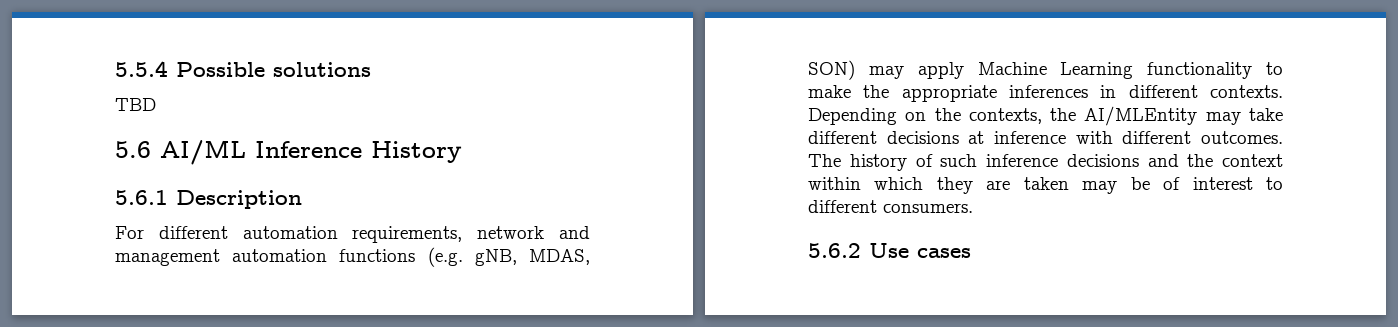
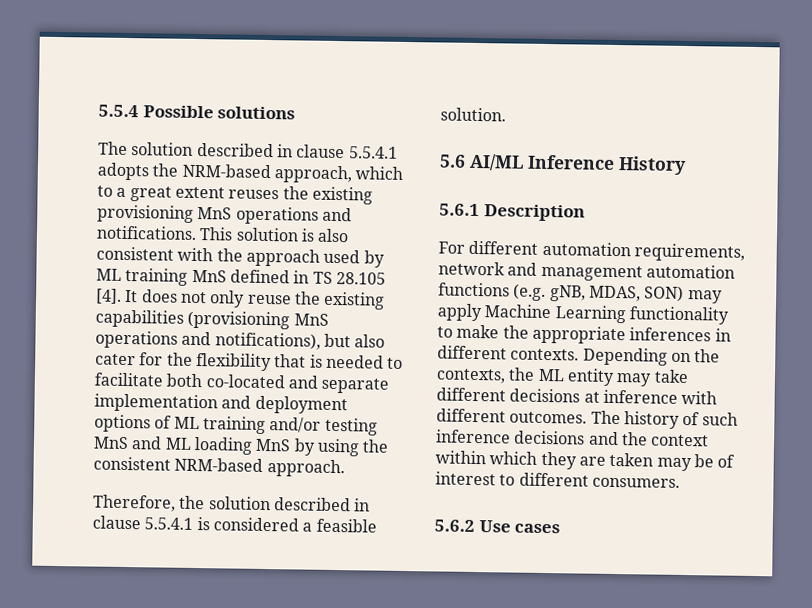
- TBD
+ The solution described in clause 5.5.4.1 adopts the NRM-based approach, which to a great extent reuses the existing provisioning MnS operations and notifications. This solution is also consistent with the approach used by ML training MnS defined in TS 28.105 [4]. It does not only reuse the existing capabilities (provisioning MnS operations and notifications), but also cater for the flexibility that is needed to facilitate both co-located and separate implementation and deployment options of ML training and/or testing MnS and ML loading MnS by using the consistent NRM-based approach.
+ Therefore, the solution described in clause 5.5.4.1 is considered a feasible solution.
- Depending on the contexts, the AI/MLEntity may take different decisions at inference with different outcomes.
+ Depending on the contexts, the ML entity may take different decisions at inference with different outcomes.

